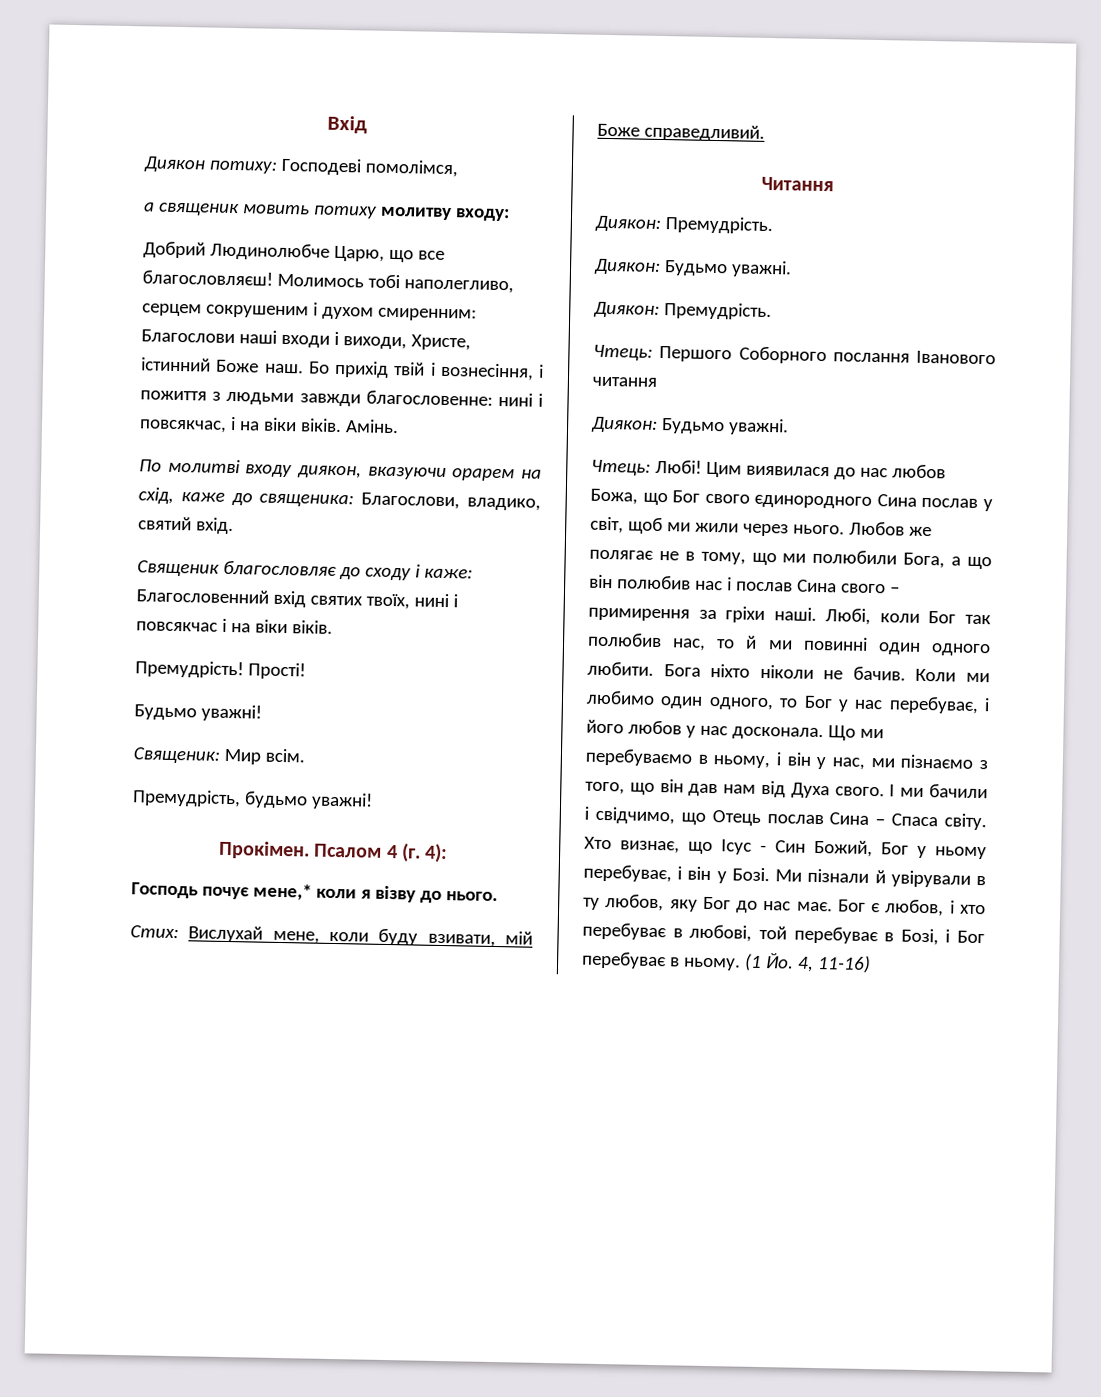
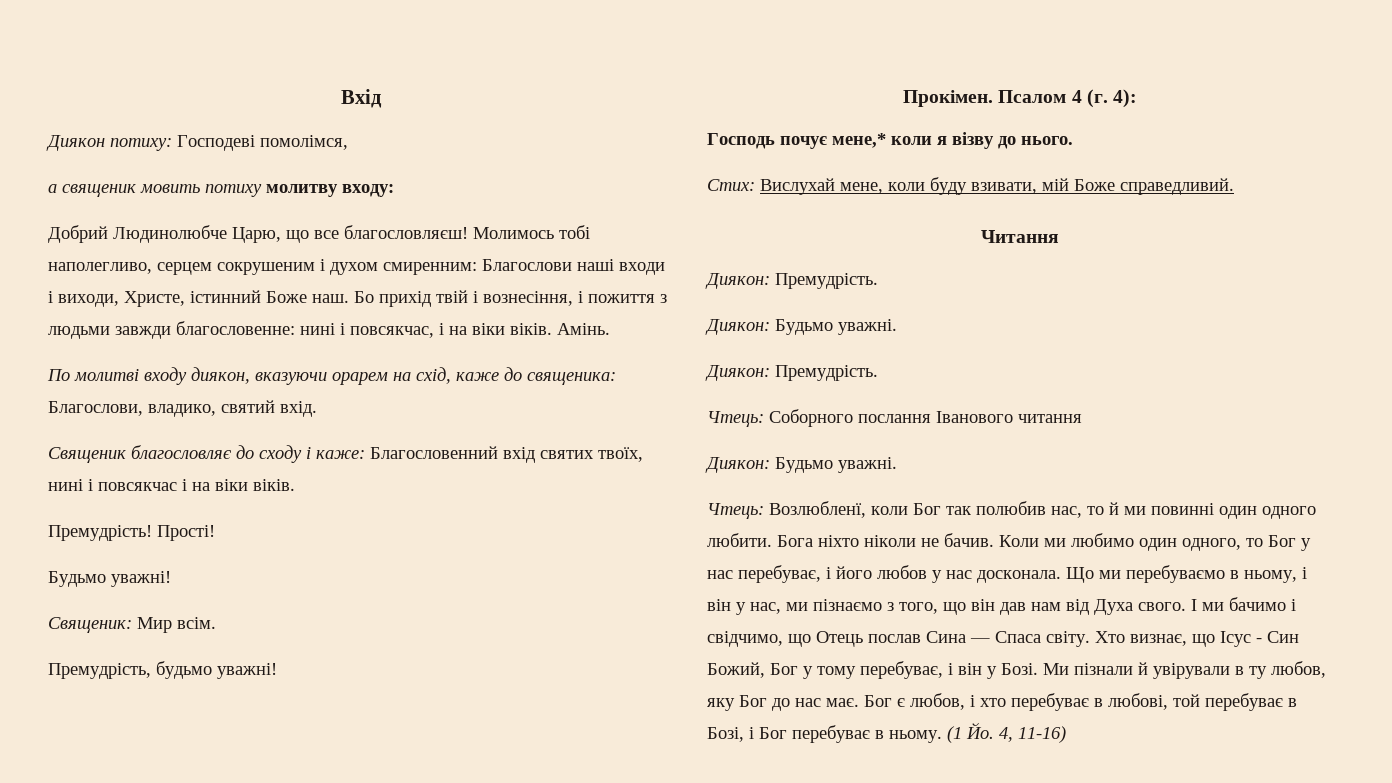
- Чтець: Першого Соборного послання Іванового читання
+ Чтець: Соборного послання Іванового читання
- Чтець: Любі! Цим виявилася до нас любов Божа, що Бог свого єдинородного Сина послав у світ, щоб ми жили через нього. Любов же полягає не в тому, що ми полюбили Бога, а що він полюбив нас і послав Сина свого – примирення за гріхи наші. Любі, коли Бог так полюбив нас, то й ми повинні один одного любити.
+ Чтець: Возлюбленї, коли Бог так полюбив нас, то й ми повинні один одного любити.
- І ми бачили і свідчимо, що Отець послав Сина − Спаса світу.
+ І ми бачимо і свідчимо, що Отець послав Сина — Спаса світу.
- Хто визнає, що Ісус - Син Божий, Бог у ньому перебуває, і він у Бозі.
+ Хто визнає, що Ісус - Син Божий, Бог у тому перебуває, і він у Бозі.

